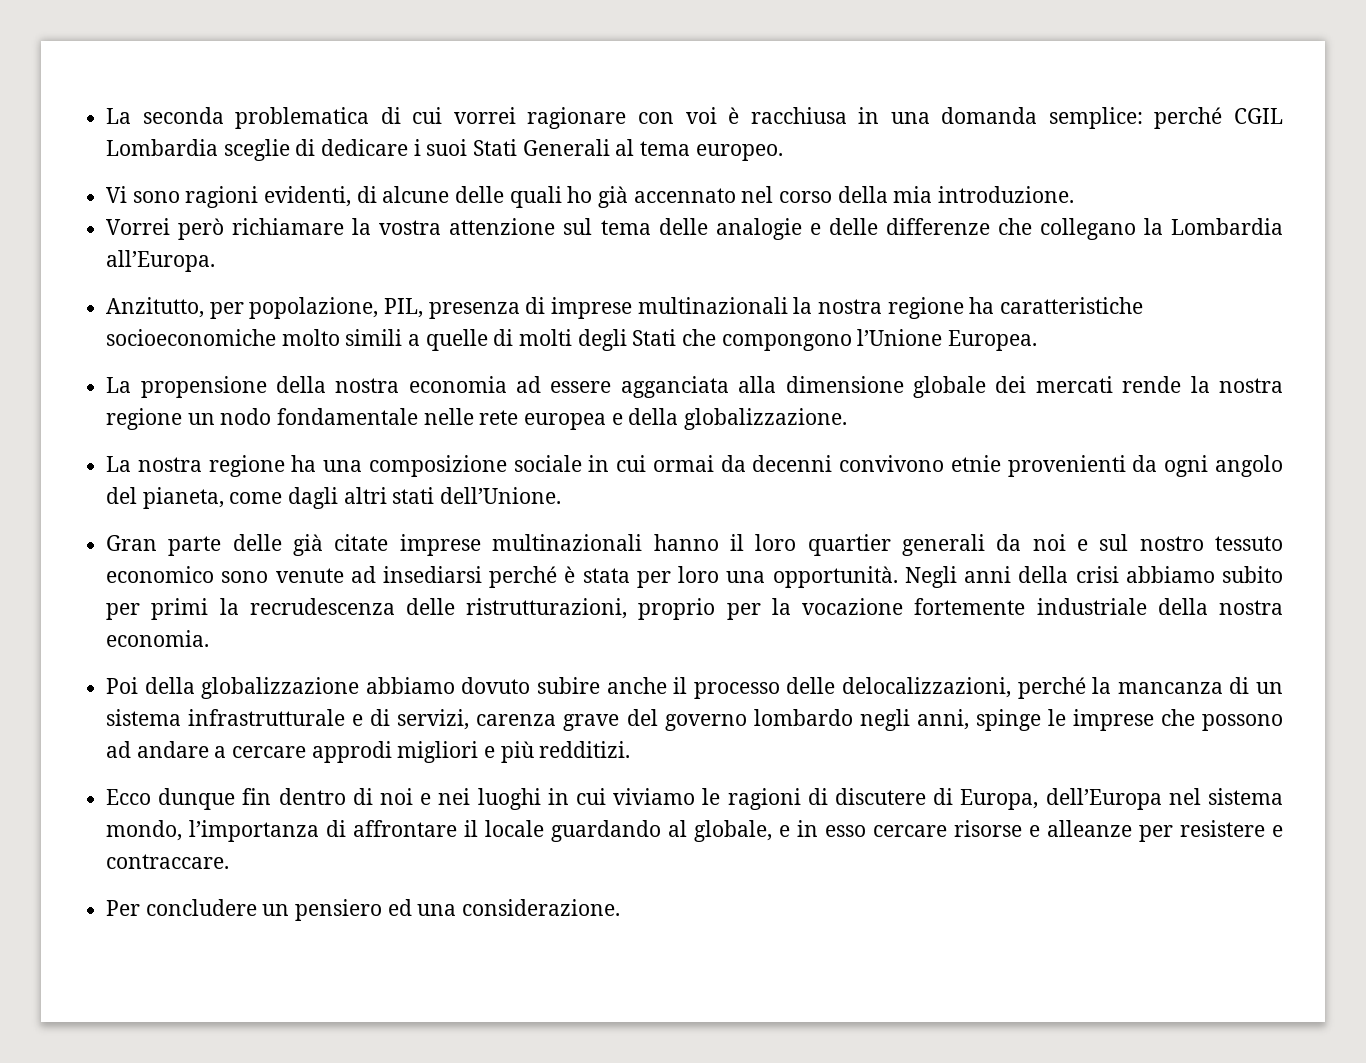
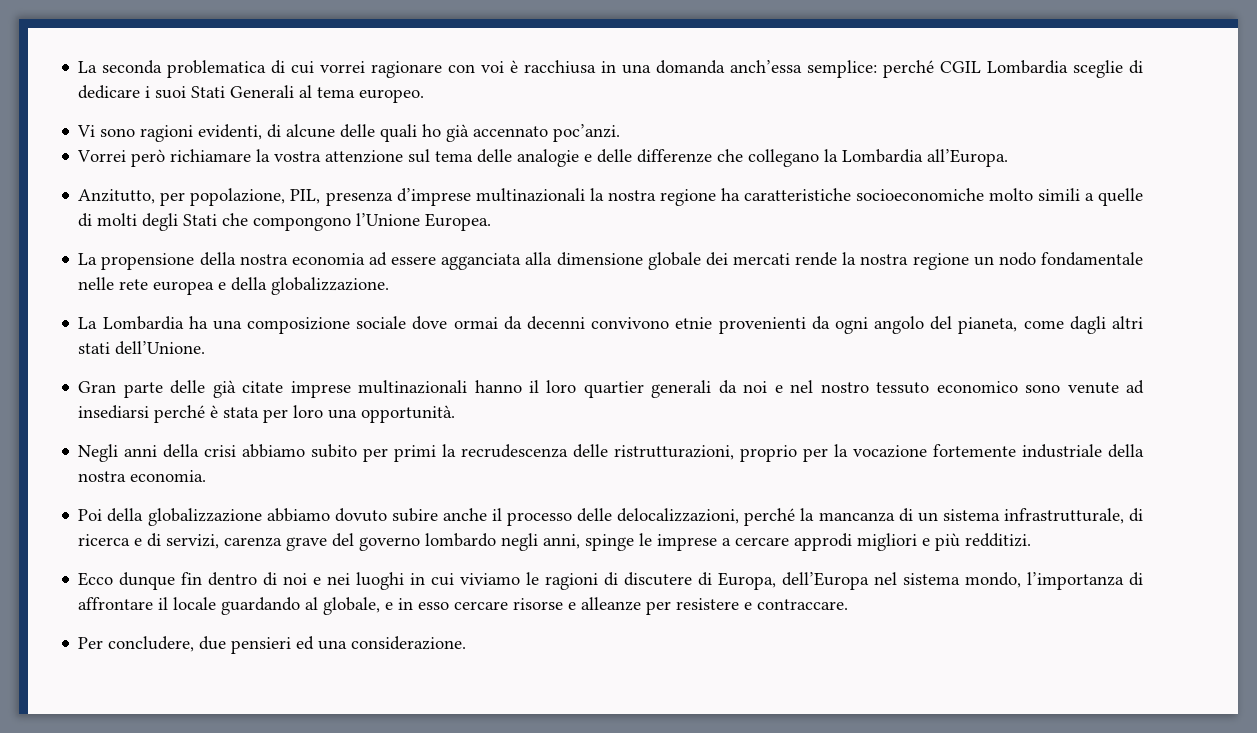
- La seconda problematica di cui vorrei ragionare con voi è racchiusa in una domanda semplice: perché CGIL Lombardia sceglie di dedicare i suoi Stati Generali al tema europeo.
+ La seconda problematica di cui vorrei ragionare con voi è racchiusa in una domanda anch’essa semplice: perché CGIL Lombardia sceglie di dedicare i suoi Stati Generali al tema europeo.
- Vi sono ragioni evidenti, di alcune delle quali ho già accennato nel corso della mia introduzione.
+ Vi sono ragioni evidenti, di alcune delle quali ho già accennato poc’anzi.
- Anzitutto, per popolazione, PIL, presenza di imprese multinazionali la nostra regione ha caratteristiche socioeconomiche molto simili a quelle di molti degli Stati che compongono l’Unione Europea.
+ Anzitutto, per popolazione, PIL, presenza d’imprese multinazionali la nostra regione ha caratteristiche socioeconomiche molto simili a quelle di molti degli Stati che compongono l’Unione Europea.
- La nostra regione ha una composizione sociale in cui ormai da decenni convivono etnie provenienti da ogni angolo del pianeta, come dagli altri stati dell’Unione.
+ La Lombardia ha una composizione sociale dove ormai da decenni convivono etnie provenienti da ogni angolo del pianeta, come dagli altri stati dell’Unione.
- Gran parte delle già citate imprese multinazionali hanno il loro quartier generali da noi e sul nostro tessuto economico sono venute ad insediarsi perché è stata per loro una opportunità. Negli anni della crisi abbiamo subito per primi la recrudescenza delle ristrutturazioni, proprio per la vocazione fortemente industriale della nostra economia.
+ Gran parte delle già citate imprese multinazionali hanno il loro quartier generali da noi e nel nostro tessuto economico sono venute ad insediarsi perché è stata per loro una opportunità.
+ Negli anni della crisi abbiamo subito per primi la recrudescenza delle ristrutturazioni, proprio per la vocazione fortemente industriale della nostra economia.
- Poi della globalizzazione abbiamo dovuto subire anche il processo delle delocalizzazioni, perché la mancanza di un sistema infrastrutturale e di servizi, carenza grave del governo lombardo negli anni, spinge le imprese che possono ad andare a cercare approdi migliori e più redditizi.
+ Poi della globalizzazione abbiamo dovuto subire anche il processo delle delocalizzazioni, perché la mancanza di un sistema infrastrutturale, di ricerca e di servizi, carenza grave del governo lombardo negli anni, spinge le imprese a cercare approdi migliori e più redditizi.
- Per concludere un pensiero ed una considerazione.
+ Per concludere, due pensieri ed una considerazione.

